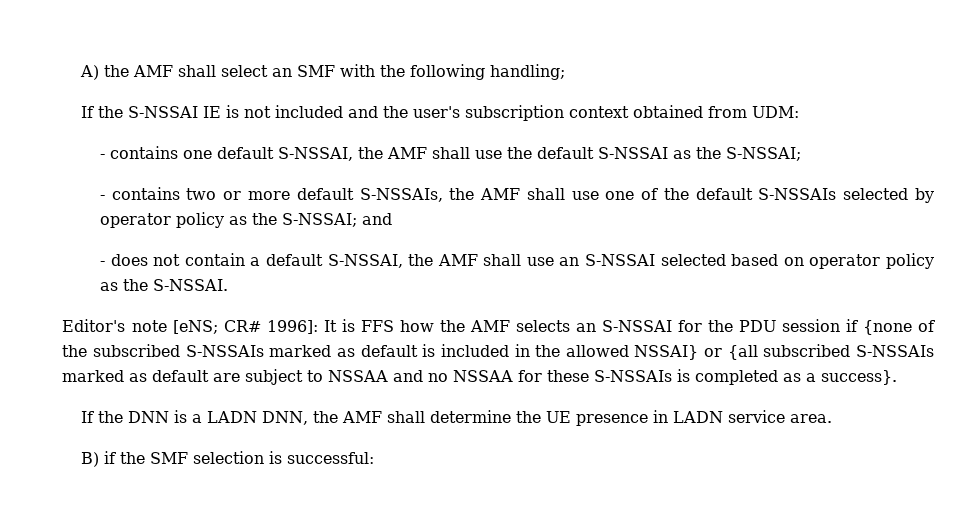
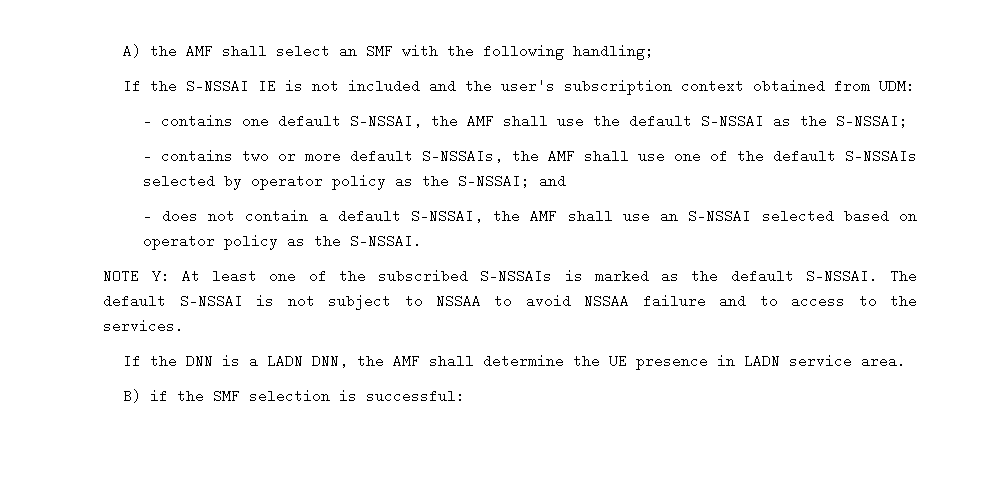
- Editor's note [eNS; CR# 1996]: It is FFS how the AMF selects an S-NSSAI for the PDU session if {none of the subscribed S-NSSAIs marked as default is included in the allowed NSSAI} or {all subscribed S-NSSAIs marked as default are subject to NSSAA and no NSSAA for these S-NSSAIs is completed as a success}.
+ NOTE Y: At least one of the subscribed S-NSSAIs is marked as the default S-NSSAI. The default S-NSSAI is not subject to NSSAA to avoid NSSAA failure and to access to the services.

